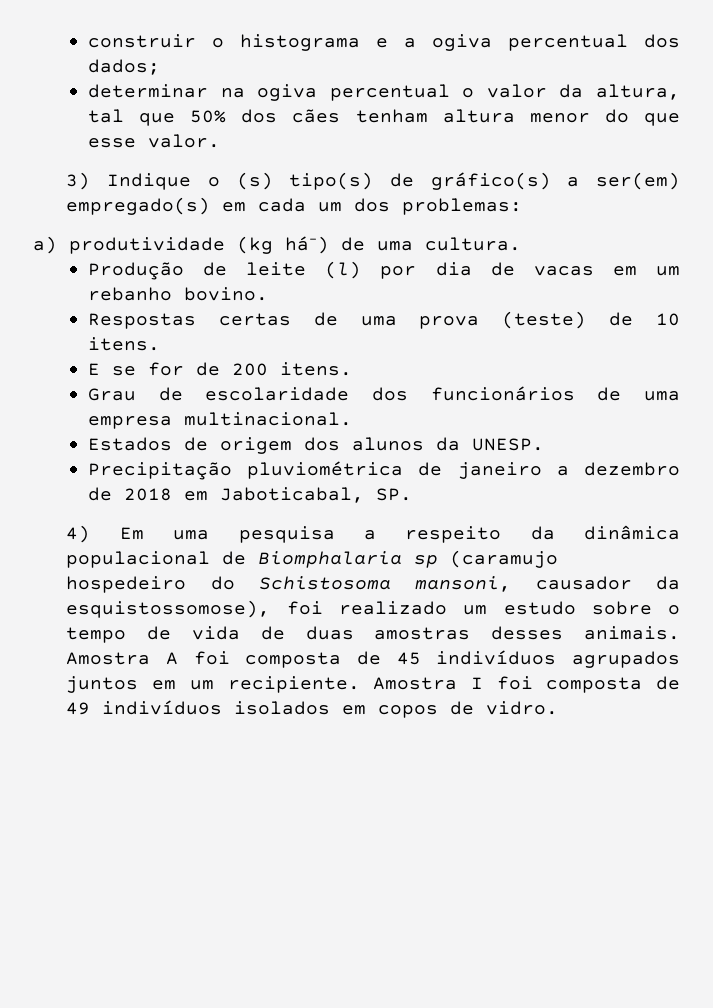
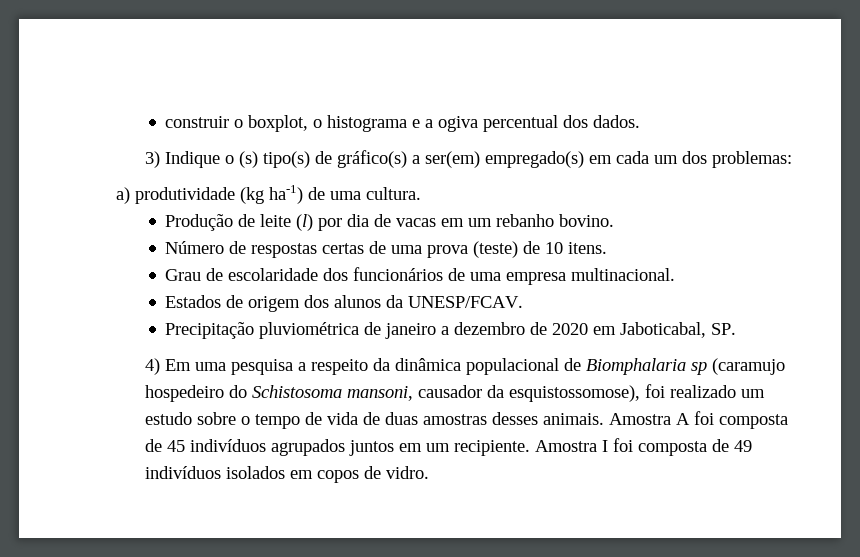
- construir o histograma e a ogiva percentual dos dados;
- determinar na ogiva percentual o valor da altura, tal que 50% dos cães tenham altura menor do que esse valor.
+ construir o boxplot, o histograma e a ogiva percentual dos dados.
- a) produtividade (kg há-) de uma cultura.
+ a) produtividade (kg ha-1) de uma cultura.
- Respostas certas de uma prova (teste) de 10 itens.
+ Número de respostas certas de uma prova (teste) de 10 itens.
- E se for de 200 itens.
- Estados de origem dos alunos da UNESP.
+ Estados de origem dos alunos da UNESP/FCAV.
- Precipitação pluviométrica de janeiro a dezembro de 2018 em Jaboticabal, SP.
+ Precipitação pluviométrica de janeiro a dezembro de 2020 em Jaboticabal, SP.

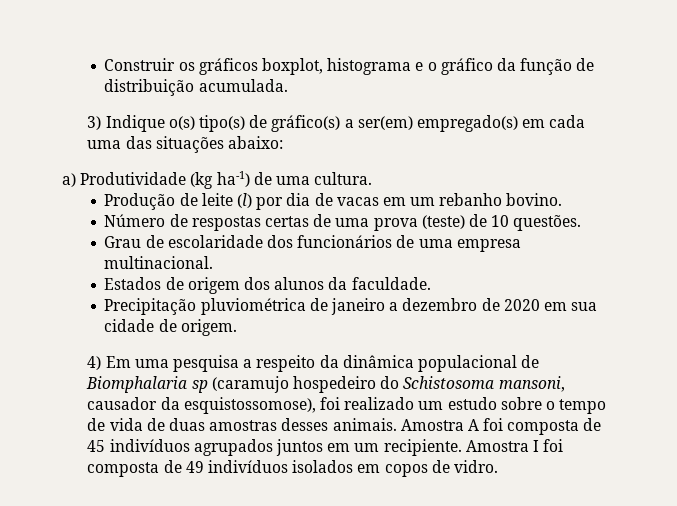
- construir o boxplot, o histograma e a ogiva percentual dos dados.
+ Construir os gráficos boxplot, histograma e o gráfico da função de distribuição acumulada.
- 3) Indique o (s) tipo(s) de gráfico(s) a ser(em) empregado(s) em cada um dos problemas:
+ 3) Indique o(s) tipo(s) de gráfico(s) a ser(em) empregado(s) em cada uma das situações abaixo:
- a) produtividade (kg ha-1) de uma cultura.
+ a) Produtividade (kg ha-1) de uma cultura.
- Número de respostas certas de uma prova (teste) de 10 itens.
+ Número de respostas certas de uma prova (teste) de 10 questões.
- Estados de origem dos alunos da UNESP/FCAV.
+ Estados de origem dos alunos da faculdade.
- Precipitação pluviométrica de janeiro a dezembro de 2020 em Jaboticabal, SP.
+ Precipitação pluviométrica de janeiro a dezembro de 2020 em sua cidade de origem.

